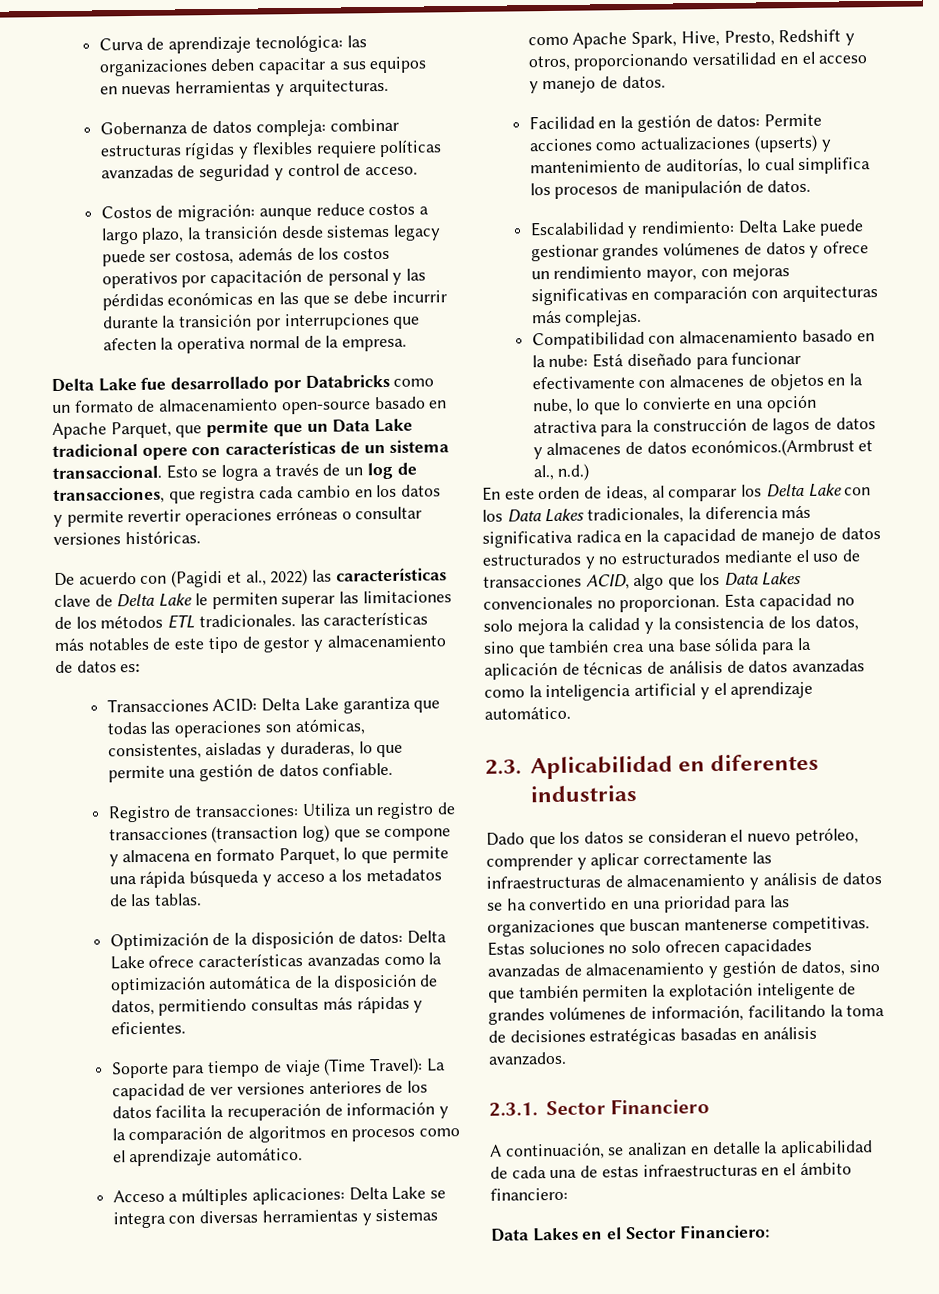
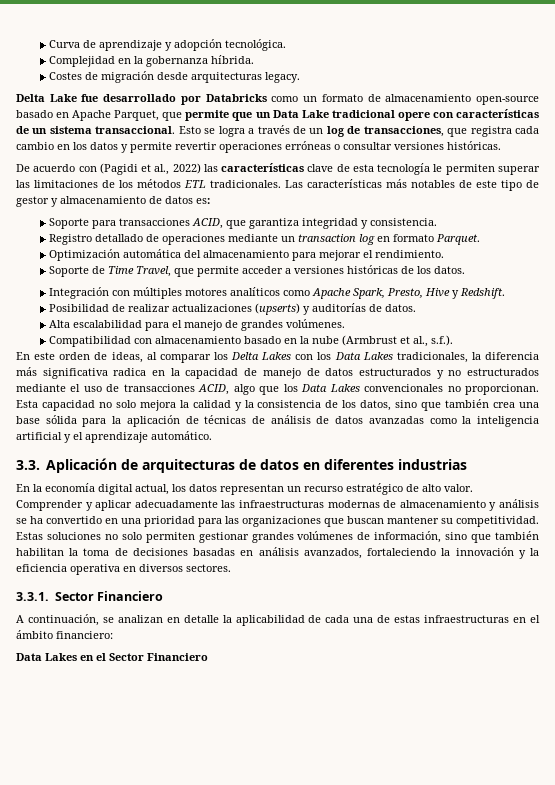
- Curva de aprendizaje tecnológica: las organizaciones deben capacitar a sus equipos en nuevas herramientas y arquitecturas.
- Gobernanza de datos compleja: combinar estructuras rígidas y flexibles requiere políticas avanzadas de seguridad y control de acceso.
- Costos de migración: aunque reduce costos a largo plazo, la transición desde sistemas legacy puede ser costosa, además de los costos operativos por capacitación de personal y las pérdidas económicas en las que se debe incurrir durante la transición por interrupciones que afecten la operativa normal de la empresa.
+ Curva de aprendizaje y adopción tecnológica.
+ Complejidad en la gobernanza híbrida.
+ Costes de migración desde arquitecturas legacy.
- De acuerdo con (Pagidi et al., 2022) las características clave de Delta Lake le permiten superar las limitaciones de los métodos ETL tradicionales. las características más notables de este tipo de gestor y almacenamiento de datos es:
+ De acuerdo con (Pagidi et al., 2022) las características clave de esta tecnología le permiten superar las limitaciones de los métodos ETL tradicionales. Las características más notables de este tipo de gestor y almacenamiento de datos es:
- Transacciones ACID: Delta Lake garantiza que todas las operaciones son atómicas, consistentes, aisladas y duraderas, lo que permite una gestión de datos confiable.
- Registro de transacciones: Utiliza un registro de transacciones (transaction log) que se compone y almacena en formato Parquet, lo que permite una rápida búsqueda y acceso a los metadatos de las tablas.
- Optimización de la disposición de datos: Delta Lake ofrece características avanzadas como la optimización automática de la disposición de datos, permitiendo consultas más rápidas y eficientes.
- Soporte para tiempo de viaje (Time Travel): La capacidad de ver versiones anteriores de los datos facilita la recuperación de información y la comparación de algoritmos en procesos como el aprendizaje automático.
- Acceso a múltiples aplicaciones: Delta Lake se integra con diversas herramientas y sistemas como Apache Spark, Hive, Presto, Redshift y otros, proporcionando versatilidad en el acceso y manejo de datos.
- Facilidad en la gestión de datos: Permite acciones como actualizaciones (upserts) y mantenimiento de auditorías, lo cual simplifica los procesos de manipulación de datos.
- Escalabilidad y rendimiento: Delta Lake puede gestionar grandes volúmenes de datos y ofrece un rendimiento mayor, con mejoras significativas en comparación con arquitecturas más complejas.
+ Soporte para transacciones ACID, que garantiza integridad y consistencia.
+ Registro detallado de operaciones mediante un transaction log en formato Parquet.
+ Optimización automática del almacenamiento para mejorar el rendimiento.
+ Soporte de Time Travel, que permite acceder a versiones históricas de los datos.
+ Integración con múltiples motores analíticos como Apache Spark, Presto, Hive y Redshift.
+ Posibilidad de realizar actualizaciones (upserts) y auditorías de datos.
+ Alta escalabilidad para el manejo de grandes volúmenes.
- Compatibilidad con almacenamiento basado en la nube: Está diseñado para funcionar efectivamente con almacenes de objetos en la nube, lo que lo convierte en una opción atractiva para la construcción de lagos de datos y almacenes de datos económicos.(Armbrust et al., n.d.)
+ Compatibilidad con almacenamiento basado en la nube (Armbrust et al., s.f.).
- En este orden de ideas, al comparar los Delta Lake con los Data Lakes tradicionales, la diferencia más significativa radica en la capacidad de manejo de datos estructurados y no estructurados mediante el uso de transacciones ACID, algo que los Data Lakes convencionales no proporcionan.
+ En este orden de ideas, al comparar los Delta Lakes con los Data Lakes tradicionales, la diferencia más significativa radica en la capacidad de manejo de datos estructurados y no estructurados mediante el uso de transacciones ACID, algo que los Data Lakes convencionales no proporcionan.
- 2.3. Aplicabilidad en diferentes industrias
- Dado que los datos se consideran el nuevo petróleo, comprender y aplicar correctamente las infraestructuras de almacenamiento y análisis de datos se ha convertido en una prioridad para las organizaciones que buscan mantenerse competitivas.
+ 3.3. Aplicación de arquitecturas de datos en diferentes industrias
+ En la economía digital actual, los datos representan un recurso estratégico de alto valor. Comprender y aplicar adecuadamente las infraestructuras modernas de almacenamiento y análisis se ha convertido en una prioridad para las organizaciones que buscan mantener su competitividad.
- Estas soluciones no solo ofrecen capacidades avanzadas de almacenamiento y gestión de datos, sino que también permiten la explotación inteligente de grandes volúmenes de información, facilitando la toma de decisiones estratégicas basadas en análisis avanzados.
- 2.3.1. Sector Financiero
+ Estas soluciones no solo permiten gestionar grandes volúmenes de información, sino que también habilitan la toma de decisiones basadas en análisis avanzados, fortaleciendo la innovación y la eficiencia operativa en diversos sectores.
+ 3.3.1. Sector Financiero
- Data Lakes en el Sector Financiero:
+ Data Lakes en el Sector Financiero

